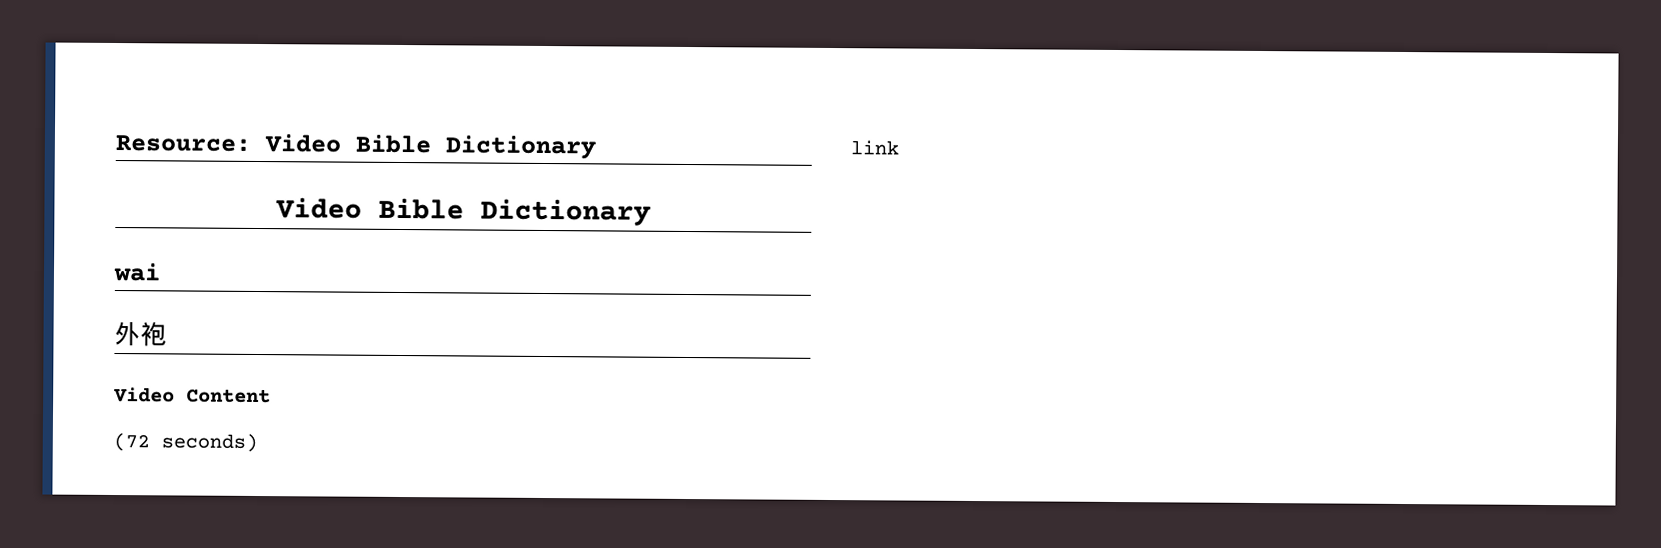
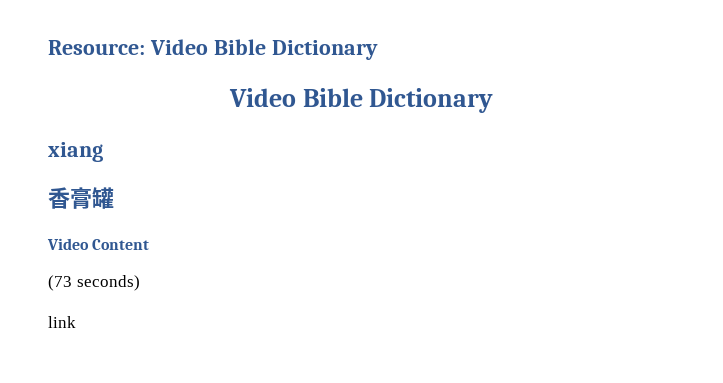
- wai
- 外袍
+ xiang
+ 香膏罐
- (72 seconds)
+ (73 seconds)

